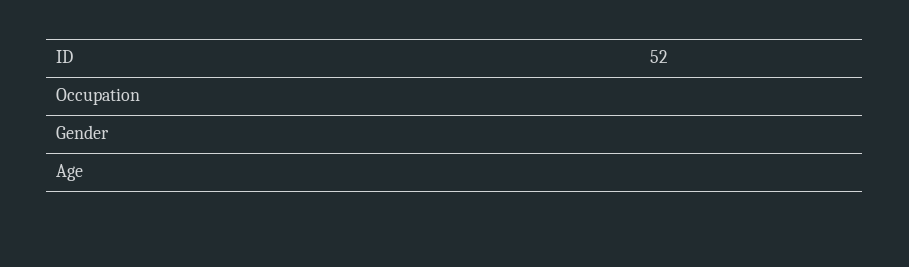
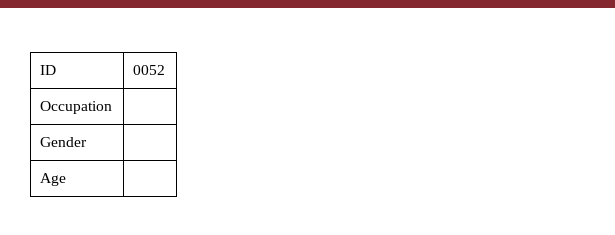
- ID | 52
+ ID | 0052

